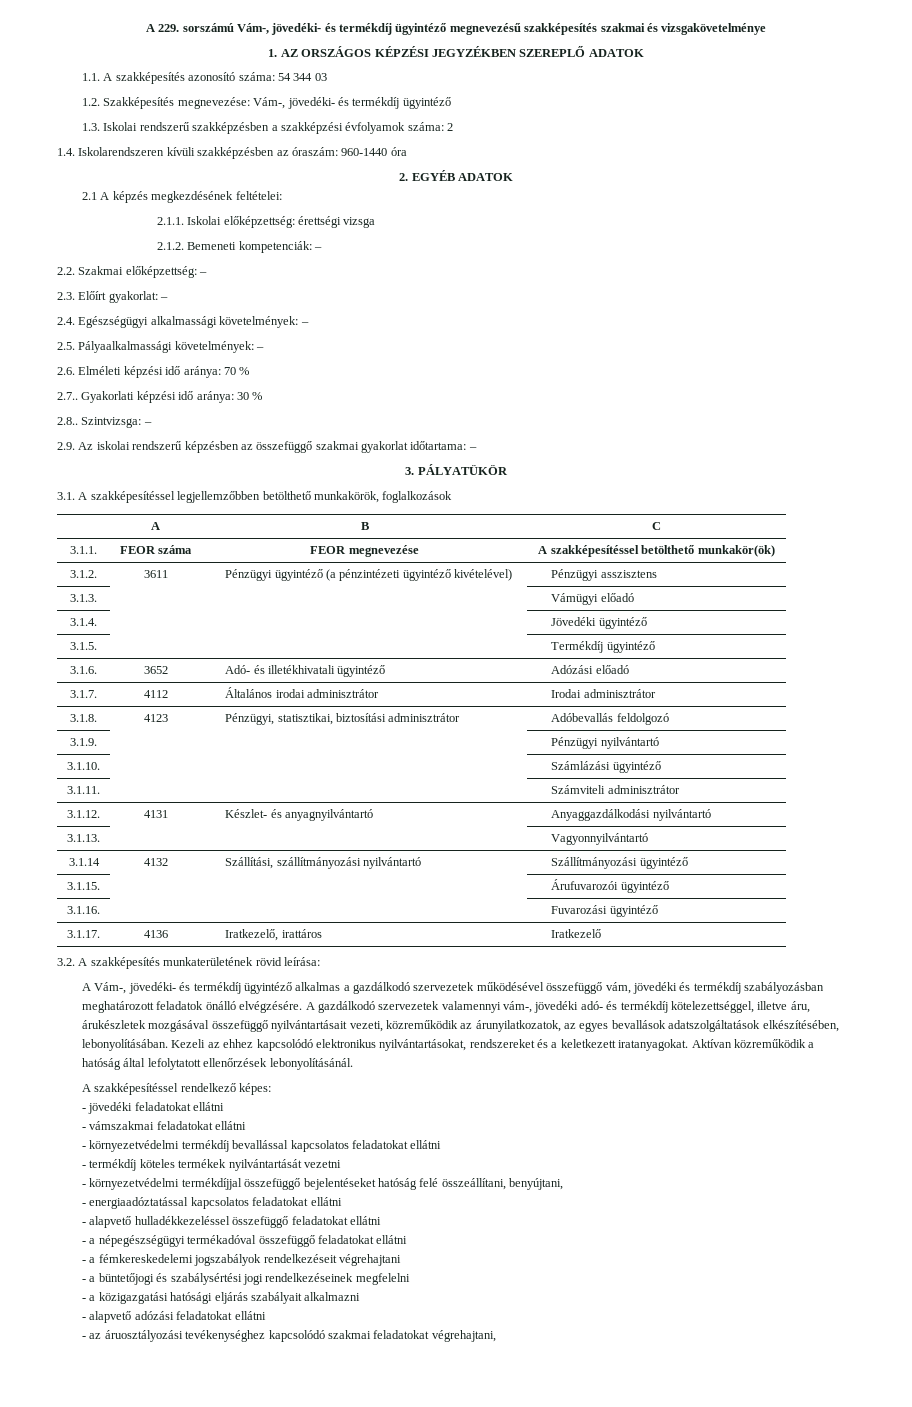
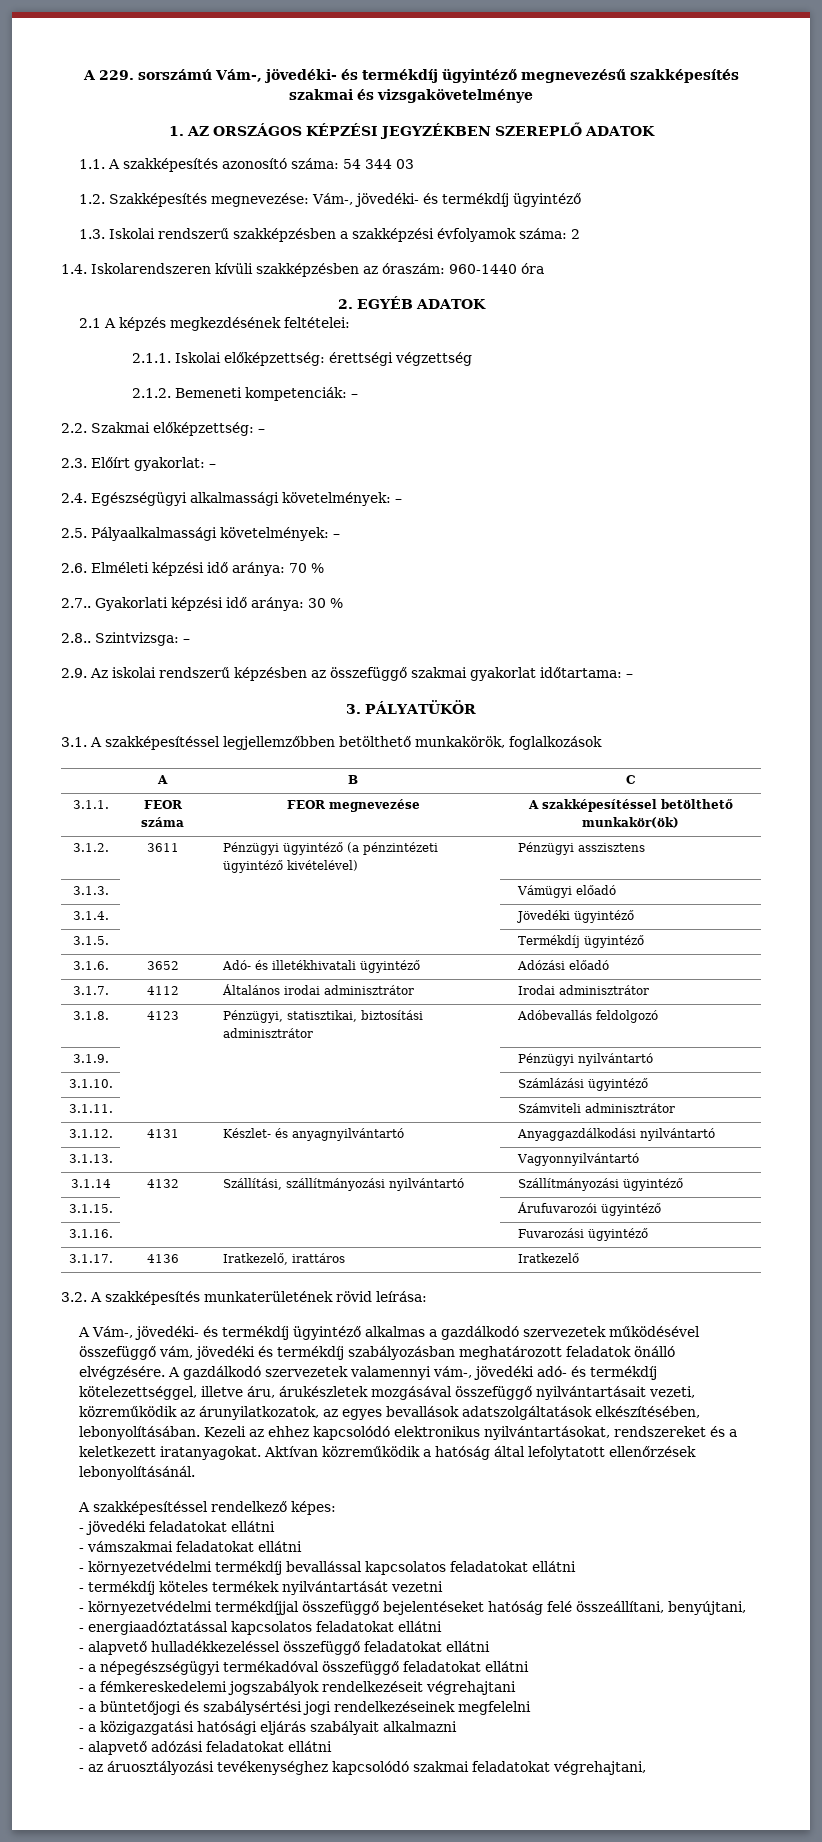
- 2.1.1. Iskolai előképzettség: érettségi vizsga
+ 2.1.1. Iskolai előképzettség: érettségi végzettség

